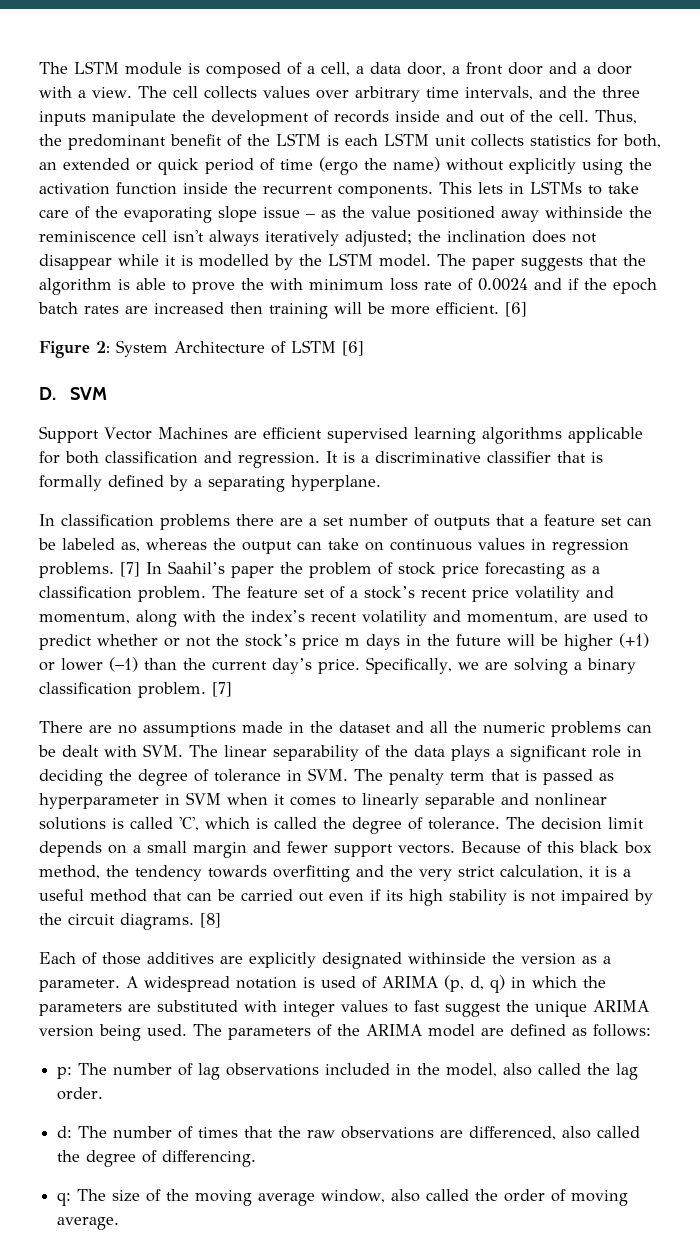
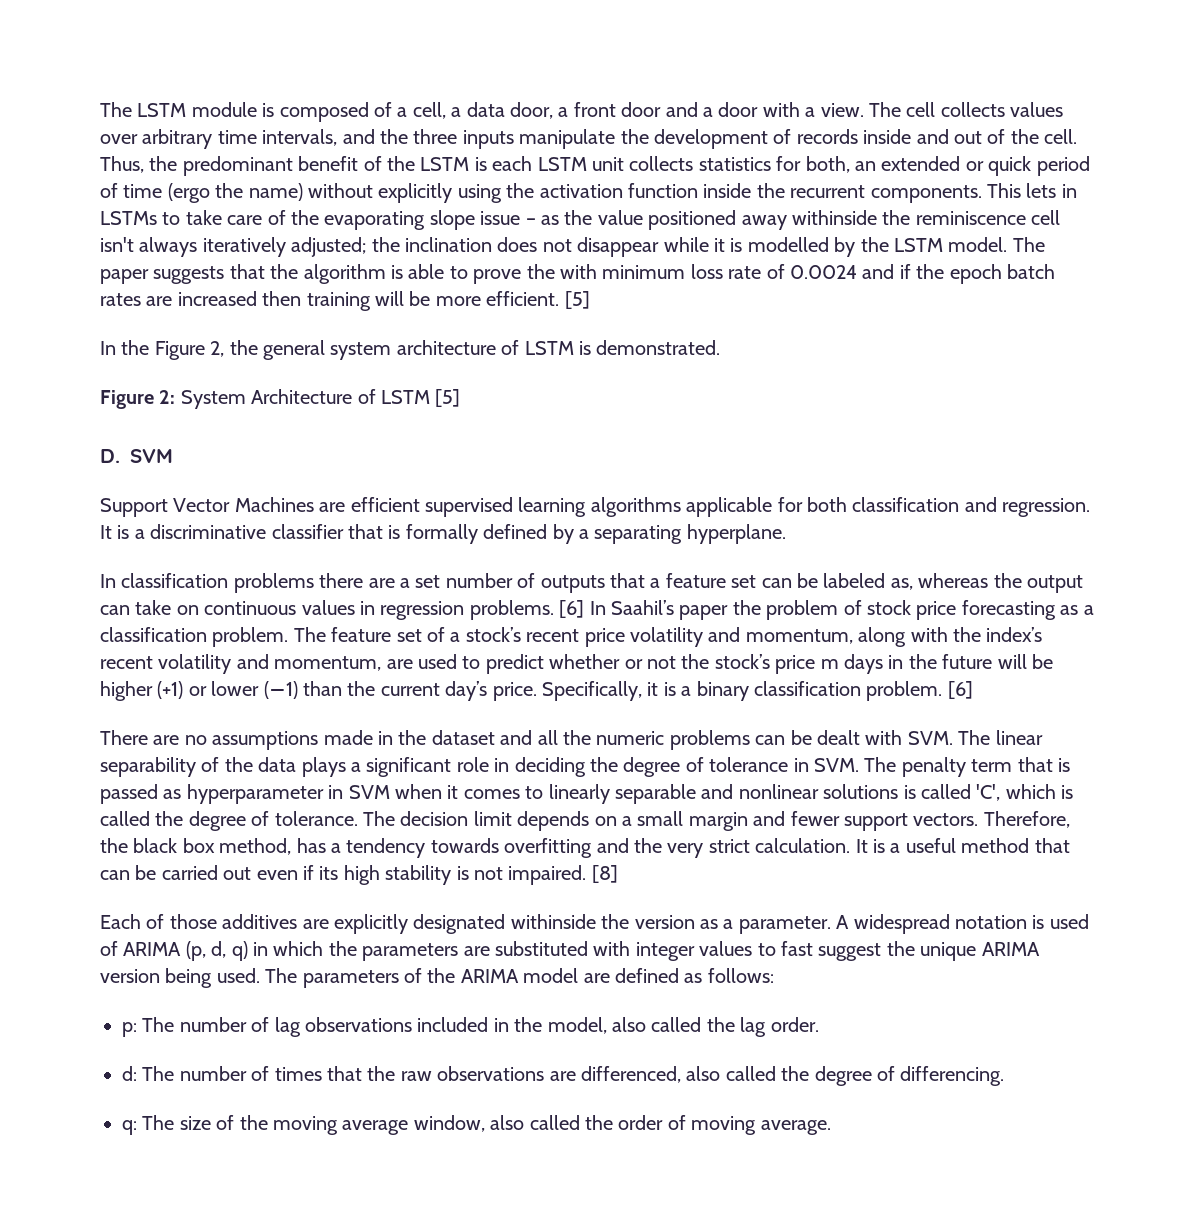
- The paper suggests that the algorithm is able to prove the with minimum loss rate of 0.0024 and if the epoch batch rates are increased then training will be more efficient. [6]
+ The paper suggests that the algorithm is able to prove the with minimum loss rate of 0.0024 and if the epoch batch rates are increased then training will be more efficient. [5]
+ In the Figure 2, the general system architecture of LSTM is demonstrated.
- Figure 2: System Architecture of LSTM [6]
+ Figure 2: System Architecture of LSTM [5]
- [7] In Saahil’s paper the problem of stock price forecasting as a classification problem.
+ [6] In Saahil’s paper the problem of stock price forecasting as a classification problem.
- Specifically, we are solving a binary classification problem. [7]
+ Specifically, it is a binary classification problem. [6]
- Because of this black box method, the tendency towards overfitting and the very strict calculation, it is a useful method that can be carried out even if its high stability is not impaired by the circuit diagrams.
+ Therefore, the black box method, has a tendency towards overfitting and the very strict calculation. It is a useful method that can be carried out even if its high stability is not impaired.

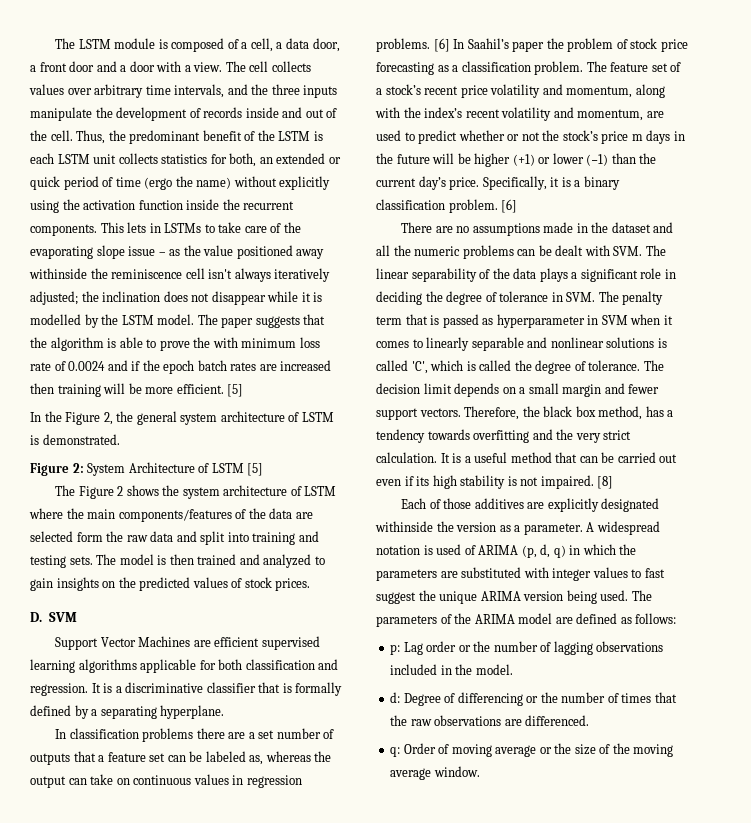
+ The Figure 2 shows the system architecture of LSTM where the main components/features of the data are selected form the raw data and split into training and testing sets. The model is then trained and analyzed to gain insights on the predicted values of stock prices.
- p: The number of lag observations included in the model, also called the lag order.
- d: The number of times that the raw observations are differenced, also called the degree of differencing.
- q: The size of the moving average window, also called the order of moving average.
+ p: Lag order or the number of lagging observations included in the model.
+ d: Degree of differencing or the number of times that the raw observations are differenced.
+ q: Order of moving average or the size of the moving average window.

